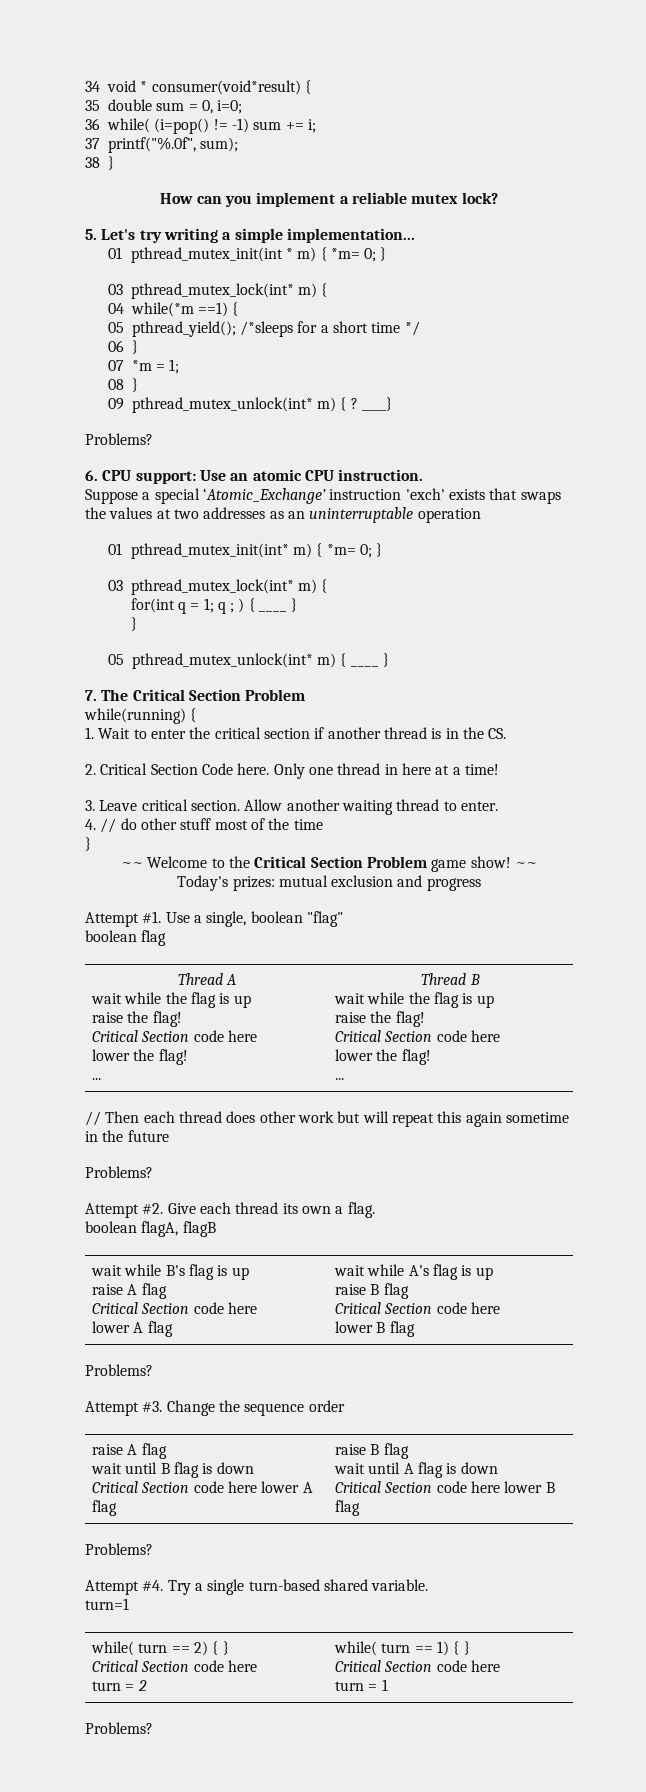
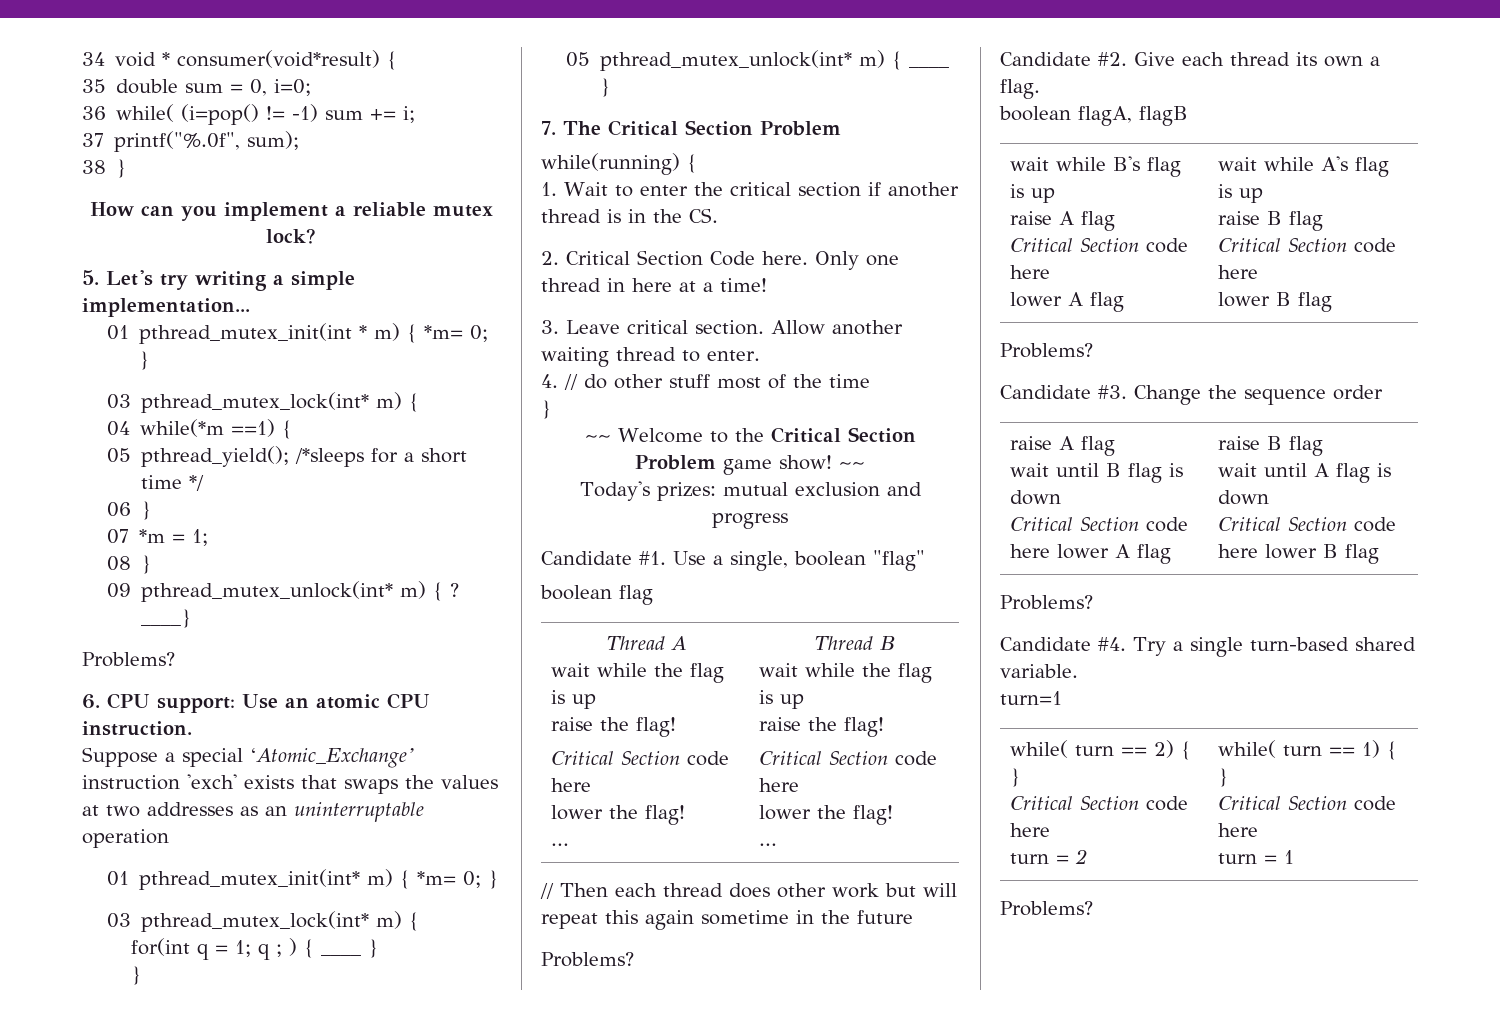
- Attempt #1.
+ Candidate #1.
- Attempt #2.
+ Candidate #2.
- Attempt #3.
+ Candidate #3.
- Attempt #4.
+ Candidate #4.

